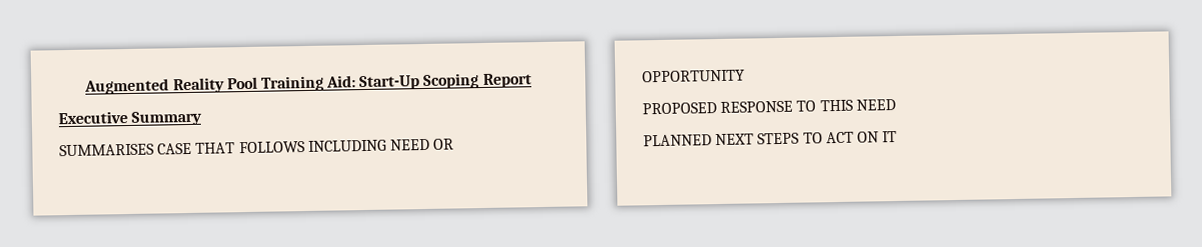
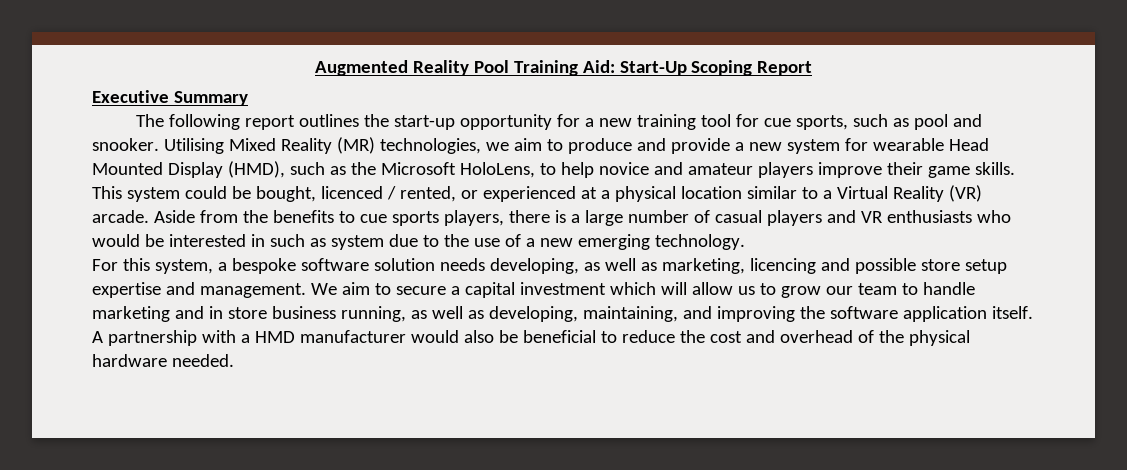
- SUMMARISES CASE THAT FOLLOWS INCLUDING NEED OR OPPORTUNITY
- PROPOSED RESPONSE TO THIS NEED
- PLANNED NEXT STEPS TO ACT ON IT
+ The following report outlines the start-up opportunity for a new training tool for cue sports, such as pool and snooker. Utilising Mixed Reality (MR) technologies, we aim to produce and provide a new system for wearable Head Mounted Display (HMD), such as the Microsoft HoloLens, to help novice and amateur players improve their game skills. This system could be bought, licenced / rented, or experienced at a physical location similar to a Virtual Reality (VR) arcade. Aside from the benefits to cue sports players, there is a large number of casual players and VR enthusiasts who would be interested in such as system due to the use of a new emerging technology.
+ For this system, a bespoke software solution needs developing, as well as marketing, licencing and possible store setup expertise and management. We aim to secure a capital investment which will allow us to grow our team to handle marketing and in store business running, as well as developing, maintaining, and improving the software application itself. A partnership with a HMD manufacturer would also be beneficial to reduce the cost and overhead of the physical hardware needed.

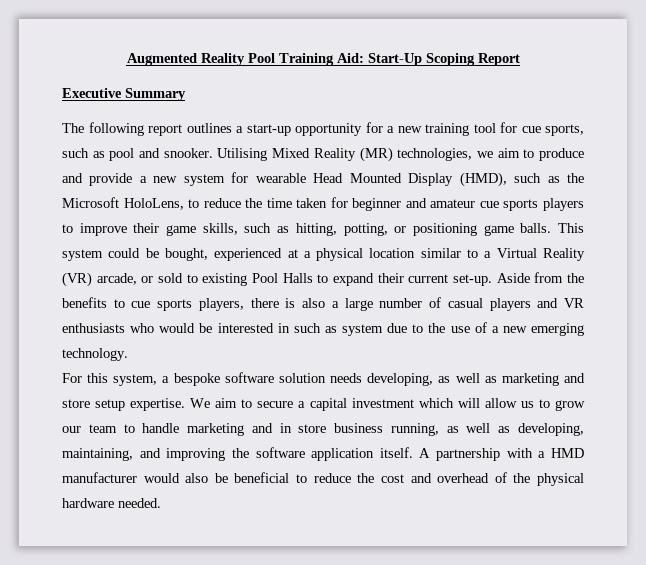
- The following report outlines the start-up opportunity for a new training tool for cue sports, such as pool and snooker.
+ The following report outlines a start-up opportunity for a new training tool for cue sports, such as pool and snooker.
- Utilising Mixed Reality (MR) technologies, we aim to produce and provide a new system for wearable Head Mounted Display (HMD), such as the Microsoft HoloLens, to help novice and amateur players improve their game skills.
+ Utilising Mixed Reality (MR) technologies, we aim to produce and provide a new system for wearable Head Mounted Display (HMD), such as the Microsoft HoloLens, to reduce the time taken for beginner and amateur cue sports players to improve their game skills, such as hitting, potting, or positioning game balls.
- This system could be bought, licenced / rented, or experienced at a physical location similar to a Virtual Reality (VR) arcade.
+ This system could be bought, experienced at a physical location similar to a Virtual Reality (VR) arcade, or sold to existing Pool Halls to expand their current set-up.
- Aside from the benefits to cue sports players, there is a large number of casual players and VR enthusiasts who would be interested in such as system due to the use of a new emerging technology.
+ Aside from the benefits to cue sports players, there is also a large number of casual players and VR enthusiasts who would be interested in such as system due to the use of a new emerging technology.
- For this system, a bespoke software solution needs developing, as well as marketing, licencing and possible store setup expertise and management.
+ For this system, a bespoke software solution needs developing, as well as marketing and store setup expertise.

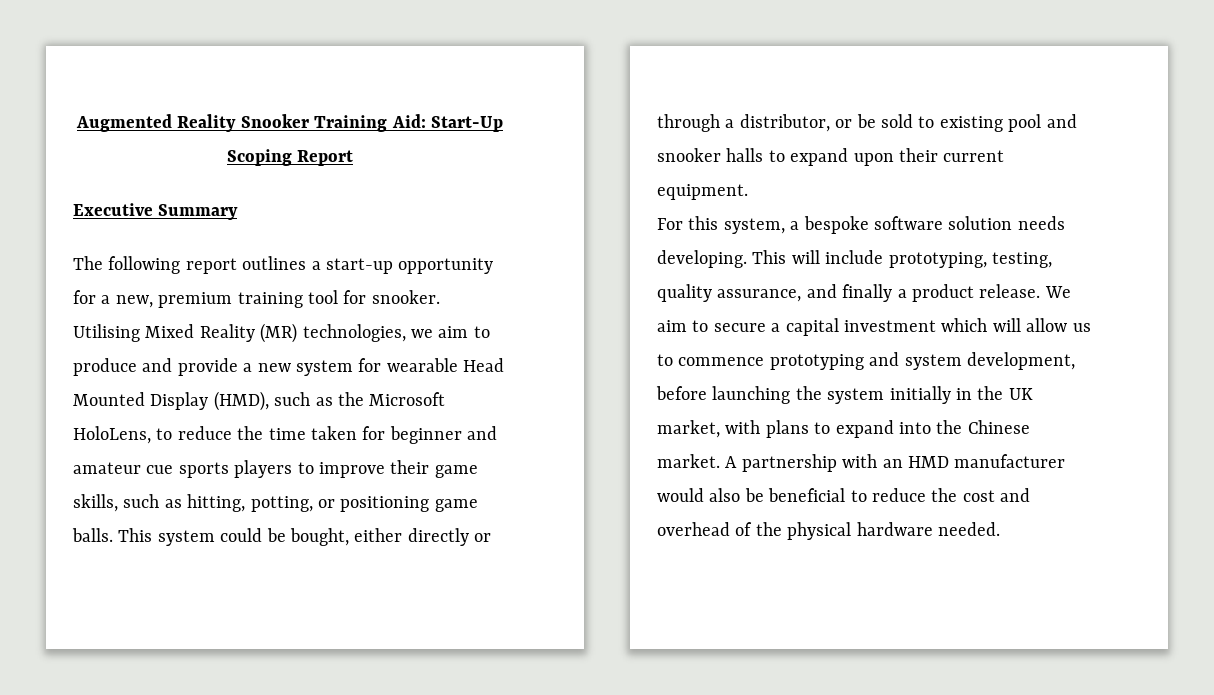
- Augmented Reality Pool Training Aid: Start-Up Scoping Report
+ Augmented Reality Snooker Training Aid: Start-Up Scoping Report
- The following report outlines a start-up opportunity for a new training tool for cue sports, such as pool and snooker.
+ The following report outlines a start-up opportunity for a new, premium training tool for snooker.
- This system could be bought, experienced at a physical location similar to a Virtual Reality (VR) arcade, or sold to existing Pool Halls to expand their current set-up. Aside from the benefits to cue sports players, there is also a large number of casual players and VR enthusiasts who would be interested in such as system due to the use of a new emerging technology.
+ This system could be bought, either directly or through a distributor, or be sold to existing pool and snooker halls to expand upon their current equipment.
- For this system, a bespoke software solution needs developing, as well as marketing and store setup expertise.
+ For this system, a bespoke software solution needs developing. This will include prototyping, testing, quality assurance, and finally a product release.
- We aim to secure a capital investment which will allow us to grow our team to handle marketing and in store business running, as well as developing, maintaining, and improving the software application itself.
+ We aim to secure a capital investment which will allow us to commence prototyping and system development, before launching the system initially in the UK market, with plans to expand into the Chinese market.
- A partnership with a HMD manufacturer would also be beneficial to reduce the cost and overhead of the physical hardware needed.
+ A partnership with an HMD manufacturer would also be beneficial to reduce the cost and overhead of the physical hardware needed.

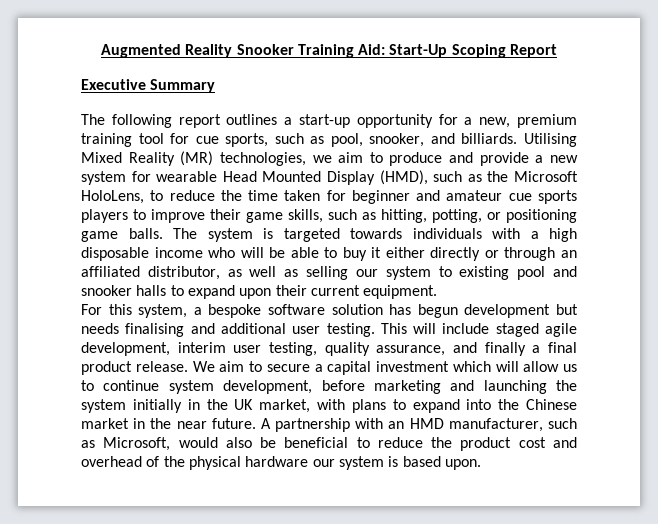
- The following report outlines a start-up opportunity for a new, premium training tool for snooker.
+ The following report outlines a start-up opportunity for a new, premium training tool for cue sports, such as pool, snooker, and billiards.
- This system could be bought, either directly or through a distributor, or be sold to existing pool and snooker halls to expand upon their current equipment.
+ The system is targeted towards individuals with a high disposable income who will be able to buy it either directly or through an affiliated distributor, as well as selling our system to existing pool and snooker halls to expand upon their current equipment.
- For this system, a bespoke software solution needs developing. This will include prototyping, testing, quality assurance, and finally a product release.
+ For this system, a bespoke software solution has begun development but needs finalising and additional user testing. This will include staged agile development, interim user testing, quality assurance, and finally a final product release.
- We aim to secure a capital investment which will allow us to commence prototyping and system development, before launching the system initially in the UK market, with plans to expand into the Chinese market.
+ We aim to secure a capital investment which will allow us to continue system development, before marketing and launching the system initially in the UK market, with plans to expand into the Chinese market in the near future.
- A partnership with an HMD manufacturer would also be beneficial to reduce the cost and overhead of the physical hardware needed.
+ A partnership with an HMD manufacturer, such as Microsoft, would also be beneficial to reduce the product cost and overhead of the physical hardware our system is based upon.

